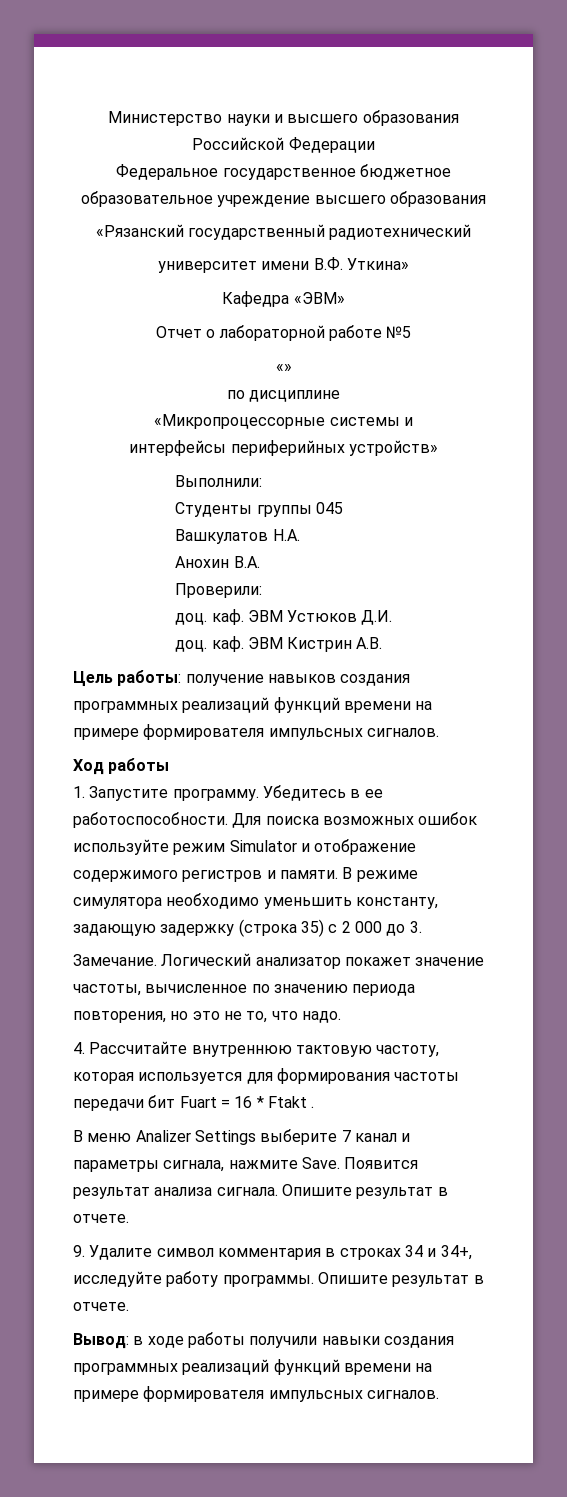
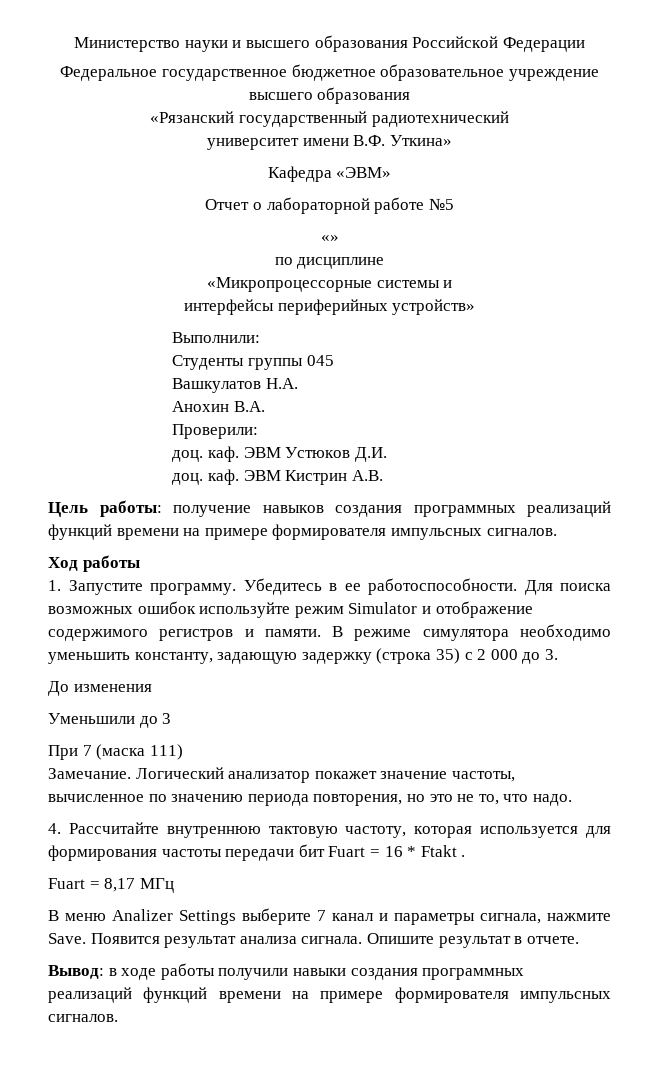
+ До изменения
+ Уменьшили до 3
+ При 7 (маска 111)
+ Fuart = 8,17 МГц
- 9. Удалите символ комментария в строках 34 и 34+, исследуйте работу программы. Опишите результат в отчете.

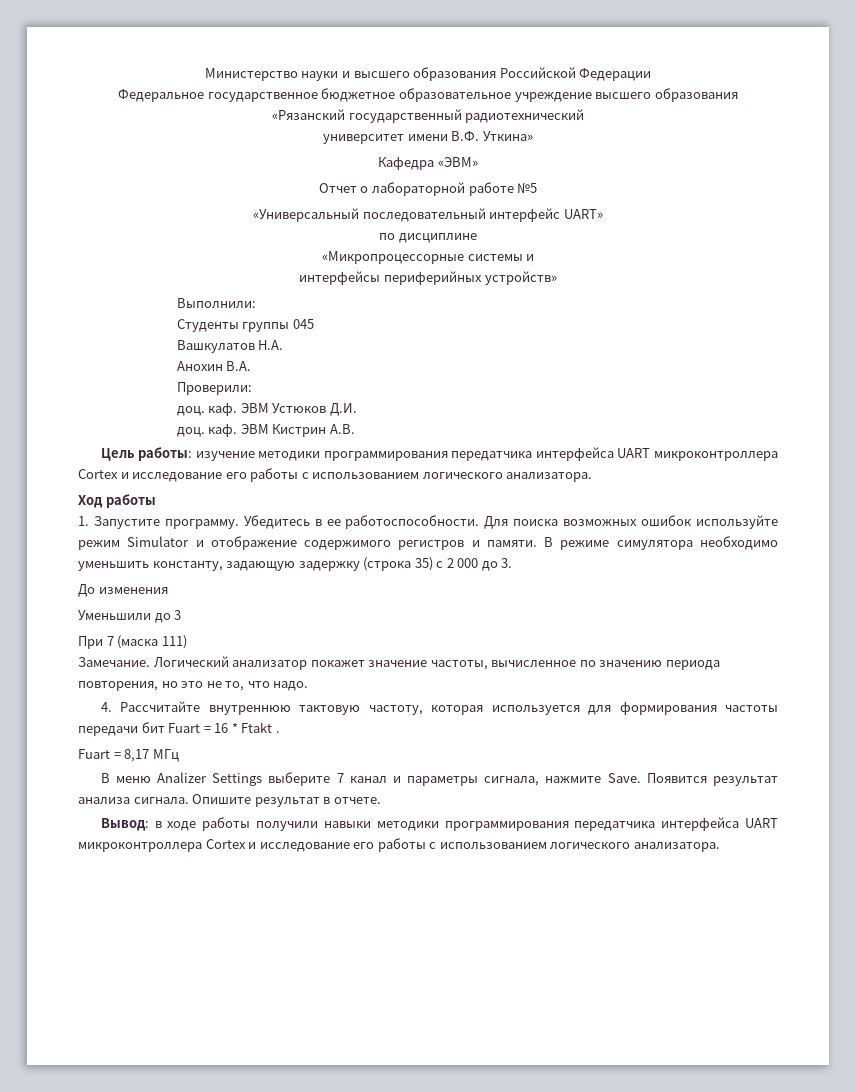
- «»
+ «Универсальный последовательный интерфейс UART»
- Цель работы: получение навыков создания программных реализаций функций времени на примере формирователя импульсных сигналов.
+ Цель работы: изучение методики программирования передатчика интерфейса UART микроконтроллера Cortex и исследование его работы с использованием логического анализатора.
- Вывод: в ходе работы получили навыки создания программных реализаций функций времени на примере формирователя импульсных сигналов.
+ Вывод: в ходе работы получили навыки методики программирования передатчика интерфейса UART микроконтроллера Cortex и исследование его работы с использованием логического анализатора.

